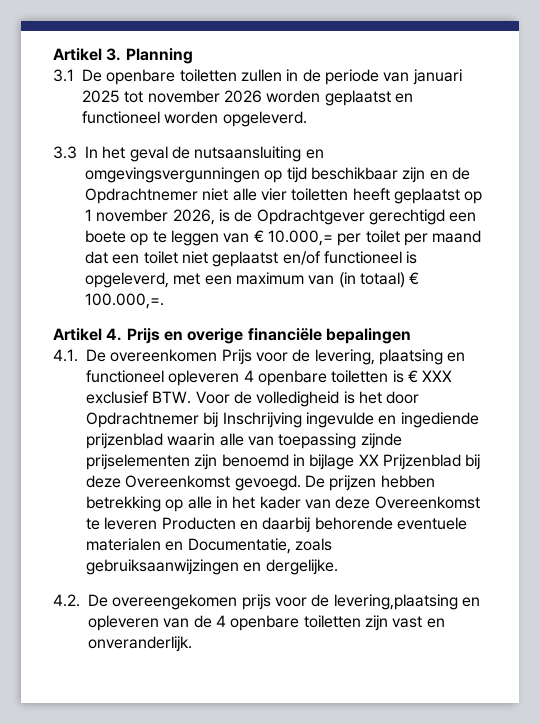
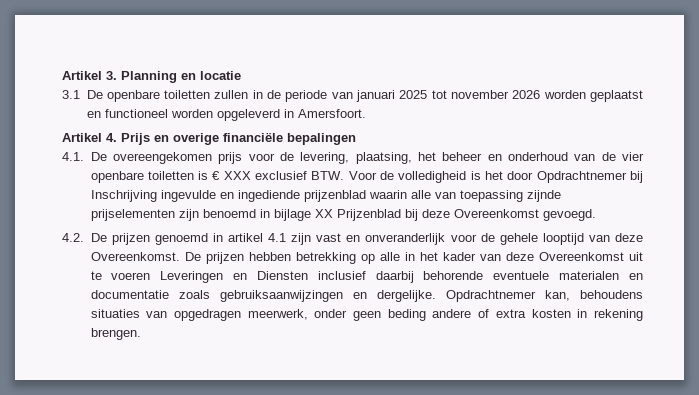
- Artikel 3. Planning
+ Artikel 3. Planning en locatie
- 3.1 De openbare toiletten zullen in de periode van januari 2025 tot november 2026 worden geplaatst en functioneel worden opgeleverd.
- 3.3 In het geval de nutsaansluiting en omgevingsvergunningen op tijd beschikbaar zijn en de Opdrachtnemer niet alle vier toiletten heeft geplaatst op 1 november 2026, is de Opdrachtgever gerechtigd een boete op te leggen van € 10.000,= per toilet per maand dat een toilet niet geplaatst en/of functioneel is opgeleverd, met een maximum van (in totaal) € 100.000,=.
+ 3.1 De openbare toiletten zullen in de periode van januari 2025 tot november 2026 worden geplaatst en functioneel worden opgeleverd in Amersfoort.
- 4.1. De overeenkomen Prijs voor de levering, plaatsing en functioneel opleveren 4 openbare toiletten is € XXX exclusief BTW. Voor de volledigheid is het door Opdrachtnemer bij Inschrijving ingevulde en ingediende prijzenblad waarin alle van toepassing zijnde prijselementen zijn benoemd in bijlage XX Prijzenblad bij deze Overeenkomst gevoegd.
+ 4.1. De overeengekomen prijs voor de levering, plaatsing, het beheer en onderhoud van de vier openbare toiletten is € XXX exclusief BTW. Voor de volledigheid is het door Opdrachtnemer bij Inschrijving ingevulde en ingediende prijzenblad waarin alle van toepassing zijnde prijselementen zijn benoemd in bijlage XX Prijzenblad bij deze Overeenkomst gevoegd.
+ 4.2. De prijzen genoemd in artikel 4.1 zijn vast en onveranderlijk voor de gehele looptijd van deze Overeenkomst.
- De prijzen hebben betrekking op alle in het kader van deze Overeenkomst te leveren Producten en daarbij behorende eventuele materialen en Documentatie, zoals gebruiksaanwijzingen en dergelijke.
- 4.2. De overeengekomen prijs voor de levering,plaatsing en opleveren van de 4 openbare toiletten zijn vast en onveranderlijk.
+ De prijzen hebben betrekking op alle in het kader van deze Overeenkomst uit te voeren Leveringen en Diensten inclusief daarbij behorende eventuele materialen en documentatie zoals gebruiksaanwijzingen en dergelijke. Opdrachtnemer kan, behoudens situaties van opgedragen meerwerk, onder geen beding andere of extra kosten in rekening brengen.

